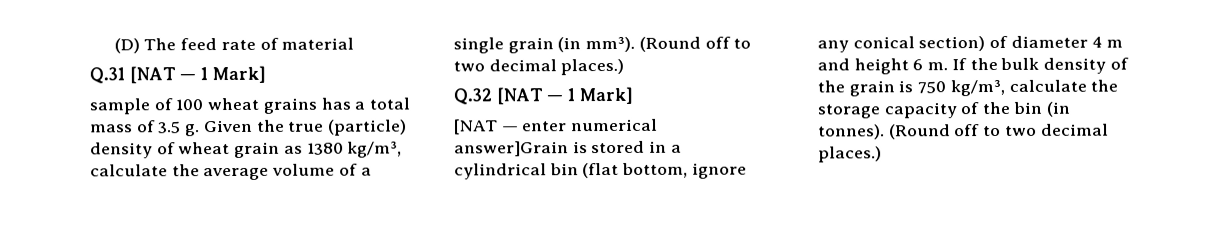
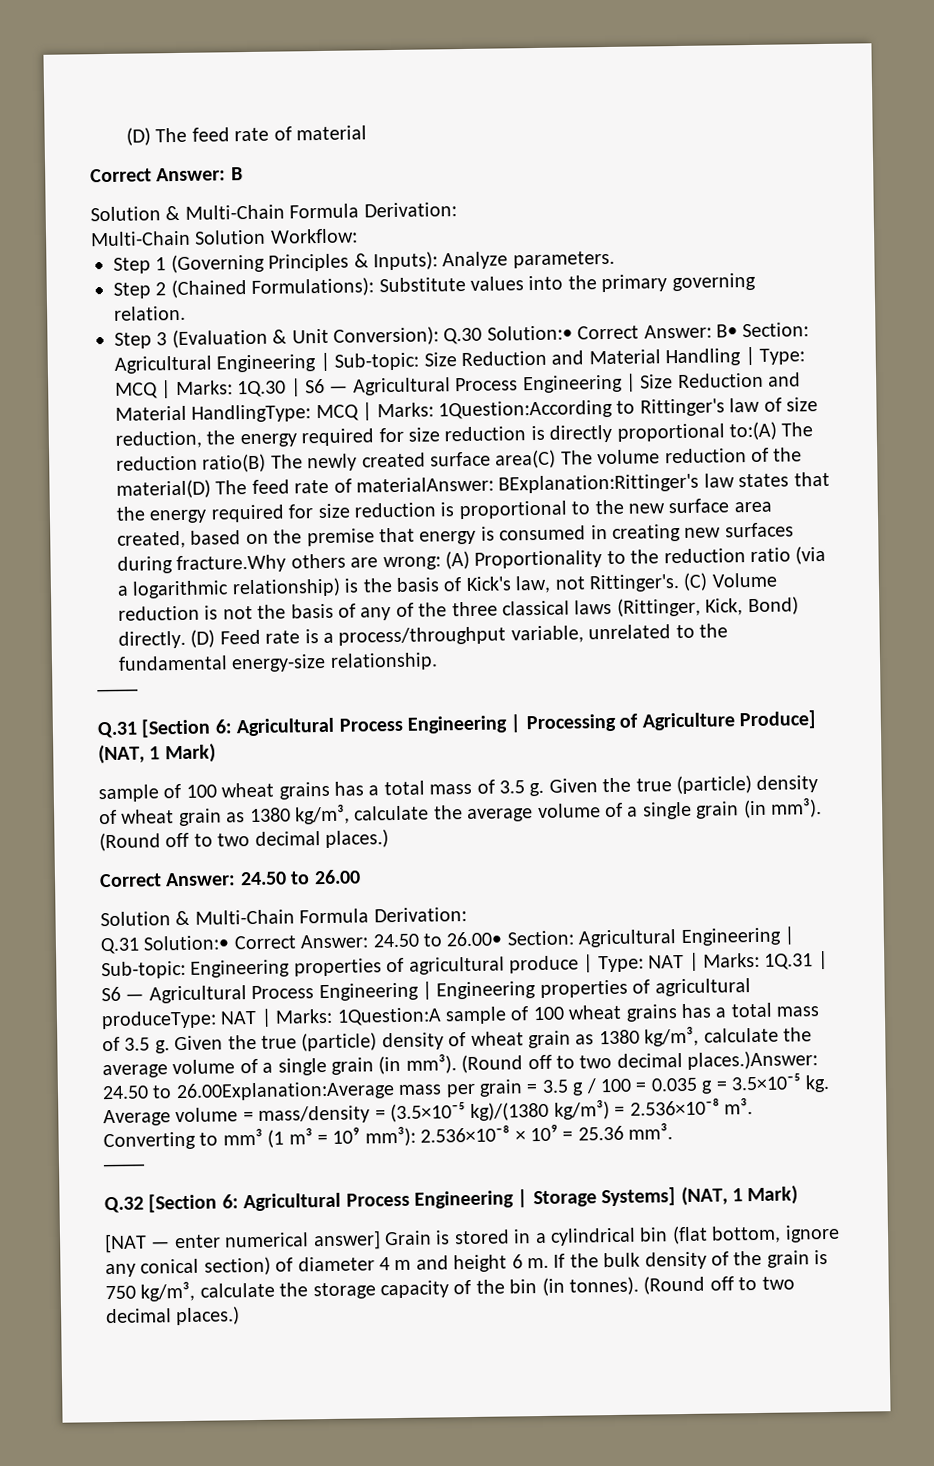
- Q.31 [NAT — 1 Mark]
+ Correct Answer: B
+ Solution & Multi-Chain Formula Derivation:
+ Multi-Chain Solution Workflow:
+ Step 1 (Governing Principles & Inputs): Analyze parameters.
+ Step 2 (Chained Formulations): Substitute values into the primary governing relation.
+ Step 3 (Evaluation & Unit Conversion): Q.30 Solution:• Correct Answer: B• Section: Agricultural Engineering | Sub-topic: Size Reduction and Material Handling | Type: MCQ | Marks: 1Q.30 | S6 — Agricultural Process Engineering | Size Reduction and Material HandlingType: MCQ | Marks: 1Question:According to Rittinger's law of size reduction, the energy required for size reduction is directly proportional to:(A) The reduction ratio(B) The newly created surface area(C) The volume reduction of the material(D) The feed rate of materialAnswer: BExplanation:Rittinger's law states that the energy required for size reduction is proportional to the new surface area created, based on the premise that energy is consumed in creating new surfaces during fracture.Why others are wrong: (A) Proportionality to the reduction ratio (via a logarithmic relationship) is the basis of Kick's law, not Rittinger's. (C) Volume reduction is not the basis of any of the three classical laws (Rittinger, Kick, Bond) directly. (D) Feed rate is a process/throughput variable, unrelated to the fundamental energy-size relationship.
+ ────
+ Q.31 [Section 6: Agricultural Process Engineering | Processing of Agriculture Produce] (NAT, 1 Mark)
- Q.32 [NAT — 1 Mark]
+ Correct Answer: 24.50 to 26.00
+ Solution & Multi-Chain Formula Derivation:
+ Q.31 Solution:• Correct Answer: 24.50 to 26.00• Section: Agricultural Engineering | Sub-topic: Engineering properties of agricultural produce | Type: NAT | Marks: 1Q.31 | S6 — Agricultural Process Engineering | Engineering properties of agricultural produceType: NAT | Marks: 1Question:A sample of 100 wheat grains has a total mass of 3.5 g. Given the true (particle) density of wheat grain as 1380 kg/m³, calculate the average volume of a single grain (in mm³). (Round off to two decimal places.)Answer: 24.50 to 26.00Explanation:Average mass per grain = 3.5 g / 100 = 0.035 g = 3.5×10⁻⁵ kg. Average volume = mass/density = (3.5×10⁻⁵ kg)/(1380 kg/m³) = 2.536×10⁻⁸ m³. Converting to mm³ (1 m³ = 10⁹ mm³): 2.536×10⁻⁸ × 10⁹ = 25.36 mm³.
+ ────
+ Q.32 [Section 6: Agricultural Process Engineering | Storage Systems] (NAT, 1 Mark)
- [NAT — enter numerical answer]Grain is stored in a cylindrical bin (flat bottom, ignore any conical section) of diameter 4 m and height 6 m.
+ [NAT — enter numerical answer] Grain is stored in a cylindrical bin (flat bottom, ignore any conical section) of diameter 4 m and height 6 m.

